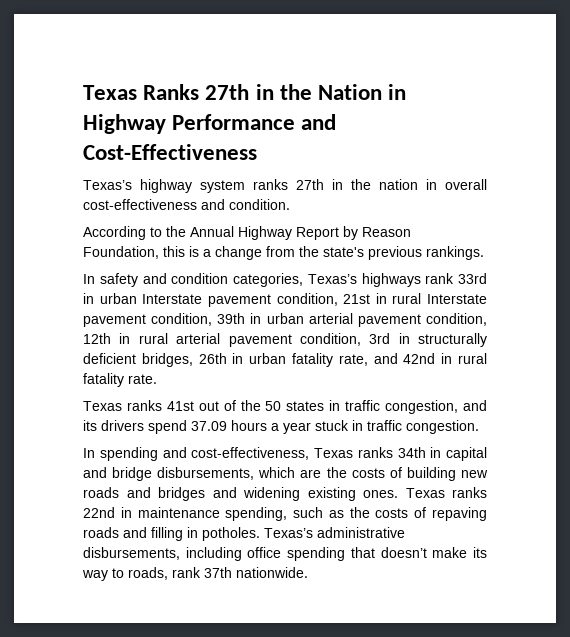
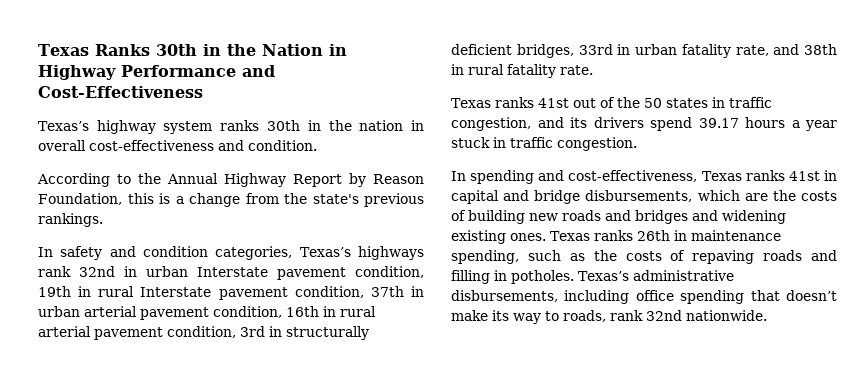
- Texas Ranks 27th in the Nation in Highway Performance and Cost-Effectiveness
+ Texas Ranks 30th in the Nation in Highway Performance and Cost-Effectiveness
- Texas’s highway system ranks 27th in the nation in overall cost-effectiveness and condition.
+ Texas’s highway system ranks 30th in the nation in overall cost-effectiveness and condition.
- In safety and condition categories, Texas’s highways rank 33rd in urban Interstate pavement condition, 21st in rural Interstate pavement condition, 39th in urban arterial pavement condition, 12th in rural arterial pavement condition, 3rd in structurally deficient bridges, 26th in urban fatality rate, and 42nd in rural fatality rate.
+ In safety and condition categories, Texas’s highways rank 32nd in urban Interstate pavement condition, 19th in rural Interstate pavement condition, 37th in urban arterial pavement condition, 16th in rural arterial pavement condition, 3rd in structurally deficient bridges, 33rd in urban fatality rate, and 38th in rural fatality rate.
- Texas ranks 41st out of the 50 states in traffic congestion, and its drivers spend 37.09 hours a year stuck in traffic congestion.
+ Texas ranks 41st out of the 50 states in traffic congestion, and its drivers spend 39.17 hours a year stuck in traffic congestion.
- In spending and cost-effectiveness, Texas ranks 34th in capital and bridge disbursements, which are the costs of building new roads and bridges and widening existing ones.
+ In spending and cost-effectiveness, Texas ranks 41st in capital and bridge disbursements, which are the costs of building new roads and bridges and widening existing ones.
- Texas ranks 22nd in maintenance spending, such as the costs of repaving roads and filling in potholes.
+ Texas ranks 26th in maintenance spending, such as the costs of repaving roads and filling in potholes.
- Texas’s administrative disbursements, including office spending that doesn’t make its way to roads, rank 37th nationwide.
+ Texas’s administrative disbursements, including office spending that doesn’t make its way to roads, rank 32nd nationwide.

